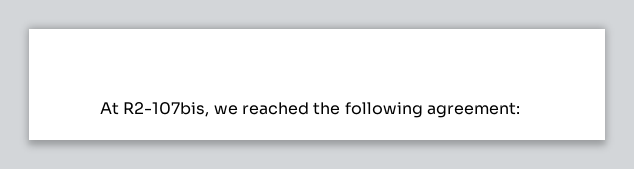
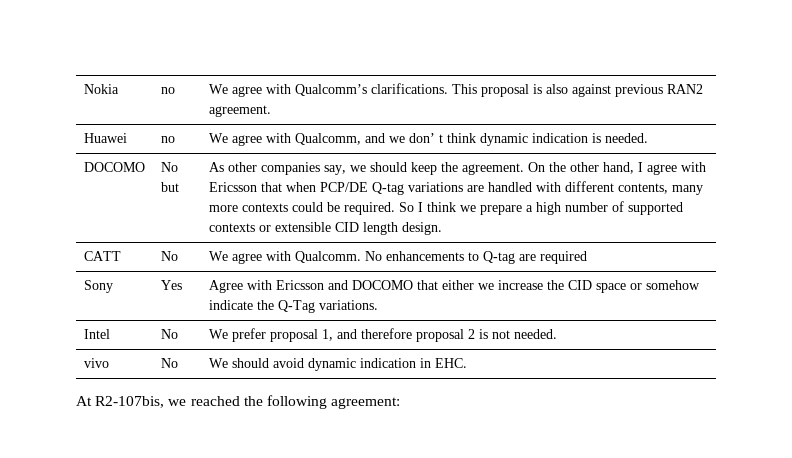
+ Nokia | no | We agree with Qualcomm’s clarifications. This proposal is also against previous RAN2 agreement.
+ Huawei | no | We agree with Qualcomm, and we don’ t think dynamic indication is needed.
+ DOCOMO | No but | As other companies say, we should keep the agreement. On the other hand, I agree with Ericsson that when PCP/DE Q-tag variations are handled with different contents, many more contexts could be required. So I think we prepare a high number of supported contexts or extensible CID length design.
+ CATT | No | We agree with Qualcomm. No enhancements to Q-tag are required
+ Sony | Yes | Agree with Ericsson and DOCOMO that either we increase the CID space or somehow indicate the Q-Tag variations.
+ Intel | No | We prefer proposal 1, and therefore proposal 2 is not needed.
+ vivo | No | We should avoid dynamic indication in EHC.

